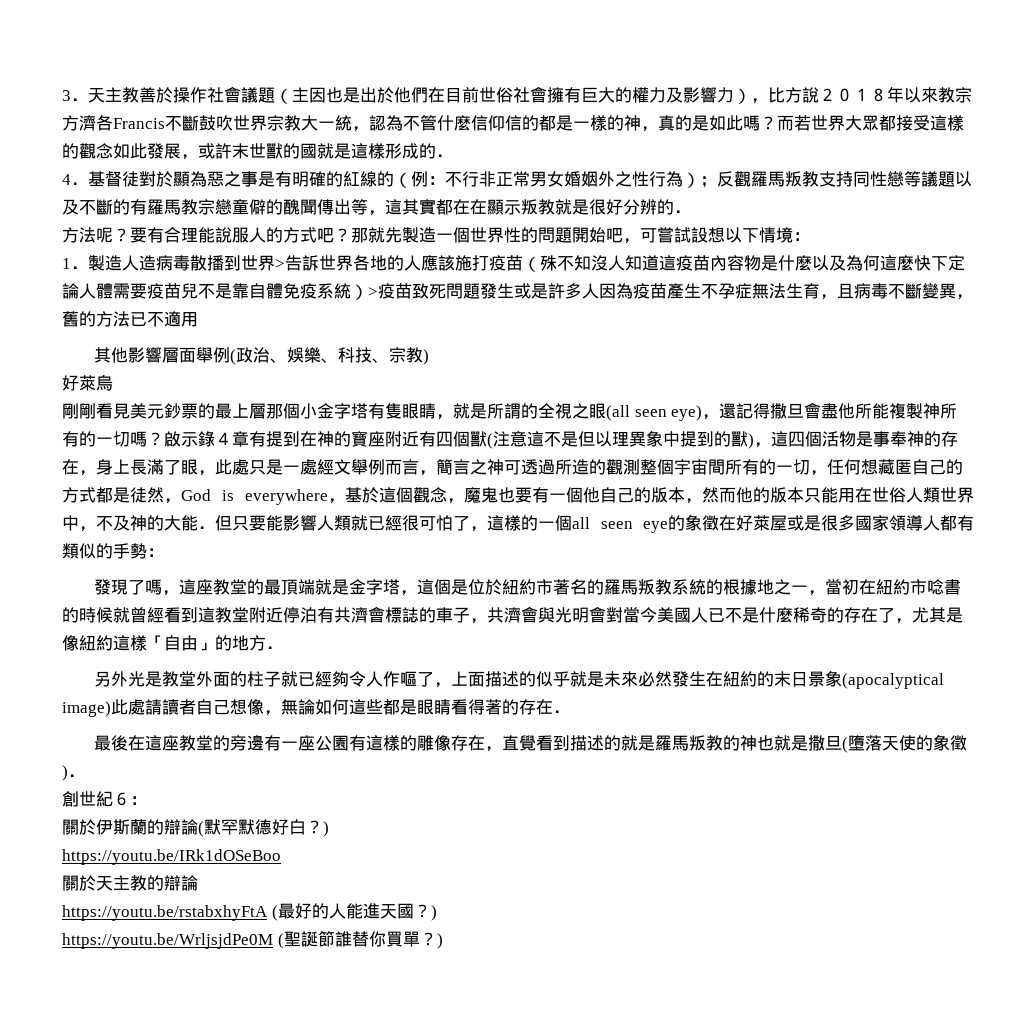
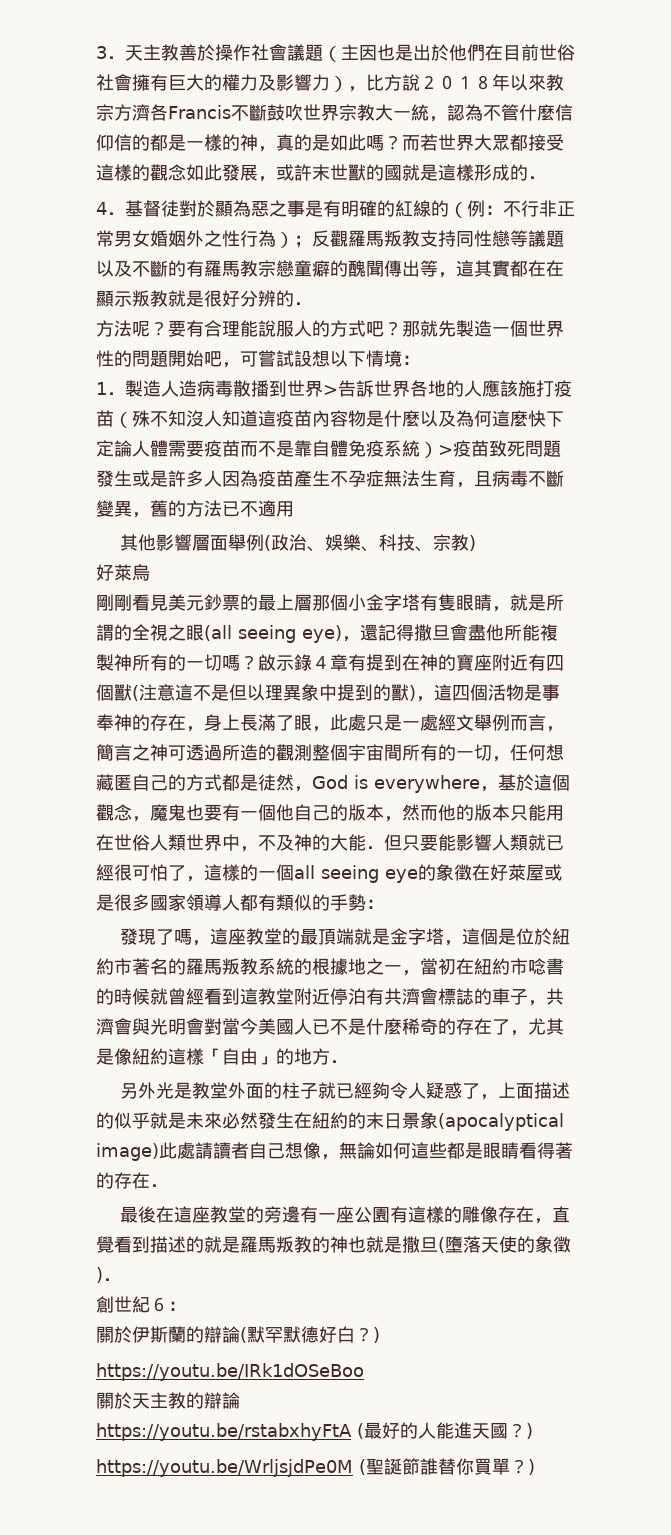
- 4．基督徒對於顯為惡之事是有明確的紅線的（例：不行非正常男女婚姻外之性行為）；反觀羅馬叛教支持同性戀等議題以及不斷的有羅馬教宗戀童僻的醜聞傳出等，這其實都在在顯示叛教就是很好分辨的．
+ 4．基督徒對於顯為惡之事是有明確的紅線的（例：不行非正常男女婚姻外之性行為）；反觀羅馬叛教支持同性戀等議題以及不斷的有羅馬教宗戀童癖的醜聞傳出等，這其實都在在顯示叛教就是很好分辨的．
- 1．製造人造病毒散播到世界>告訴世界各地的人應該施打疫苗（殊不知沒人知道這疫苗內容物是什麼以及為何這麼快下定論人體需要疫苗兒不是靠自體免疫系統）>疫苗致死問題發生或是許多人因為疫苗產生不孕症無法生育，且病毒不斷變異，舊的方法已不適用
+ 1．製造人造病毒散播到世界>告訴世界各地的人應該施打疫苗（殊不知沒人知道這疫苗內容物是什麼以及為何這麼快下定論人體需要疫苗而不是靠自體免疫系統）>疫苗致死問題發生或是許多人因為疫苗產生不孕症無法生育，且病毒不斷變異，舊的方法已不適用
- 剛剛看見美元鈔票的最上層那個小金字塔有隻眼睛，就是所謂的全視之眼(all seen eye)，還記得撒旦會盡他所能複製神所有的一切嗎？
+ 剛剛看見美元鈔票的最上層那個小金字塔有隻眼睛，就是所謂的全視之眼(all seeing eye)，還記得撒旦會盡他所能複製神所有的一切嗎？
- 啟示錄４章有提到在神的寶座附近有四個獸(注意這不是但以理異象中提到的獸)，這四個活物是事奉神的存在，身上長滿了眼，此處只是一處經文舉例而言，簡言之神可透過所造的觀測整個宇宙間所有的一切，任何想藏匿自己的方式都是徒然，God is everywhere，基於這個觀念，魔鬼也要有一個他自己的版本，然而他的版本只能用在世俗人類世界中，不及神的大能．但只要能影響人類就已經很可怕了，這樣的一個all seen eye的象徵在好萊屋或是很多國家領導人都有類似的手勢：
+ 啟示錄４章有提到在神的寶座附近有四個獸(注意這不是但以理異象中提到的獸)，這四個活物是事奉神的存在，身上長滿了眼，此處只是一處經文舉例而言，簡言之神可透過所造的觀測整個宇宙間所有的一切，任何想藏匿自己的方式都是徒然，God is everywhere，基於這個觀念，魔鬼也要有一個他自己的版本，然而他的版本只能用在世俗人類世界中，不及神的大能．但只要能影響人類就已經很可怕了，這樣的一個all seeing eye的象徵在好萊屋或是很多國家領導人都有類似的手勢：
- 另外光是教堂外面的柱子就已經夠令人作嘔了，上面描述的似乎就是未來必然發生在紐約的末日景象(apocalyptical image)此處請讀者自己想像，無論如何這些都是眼睛看得著的存在．
+ 另外光是教堂外面的柱子就已經夠令人疑惑了，上面描述的似乎就是未來必然發生在紐約的末日景象(apocalyptical image)此處請讀者自己想像，無論如何這些都是眼睛看得著的存在．

